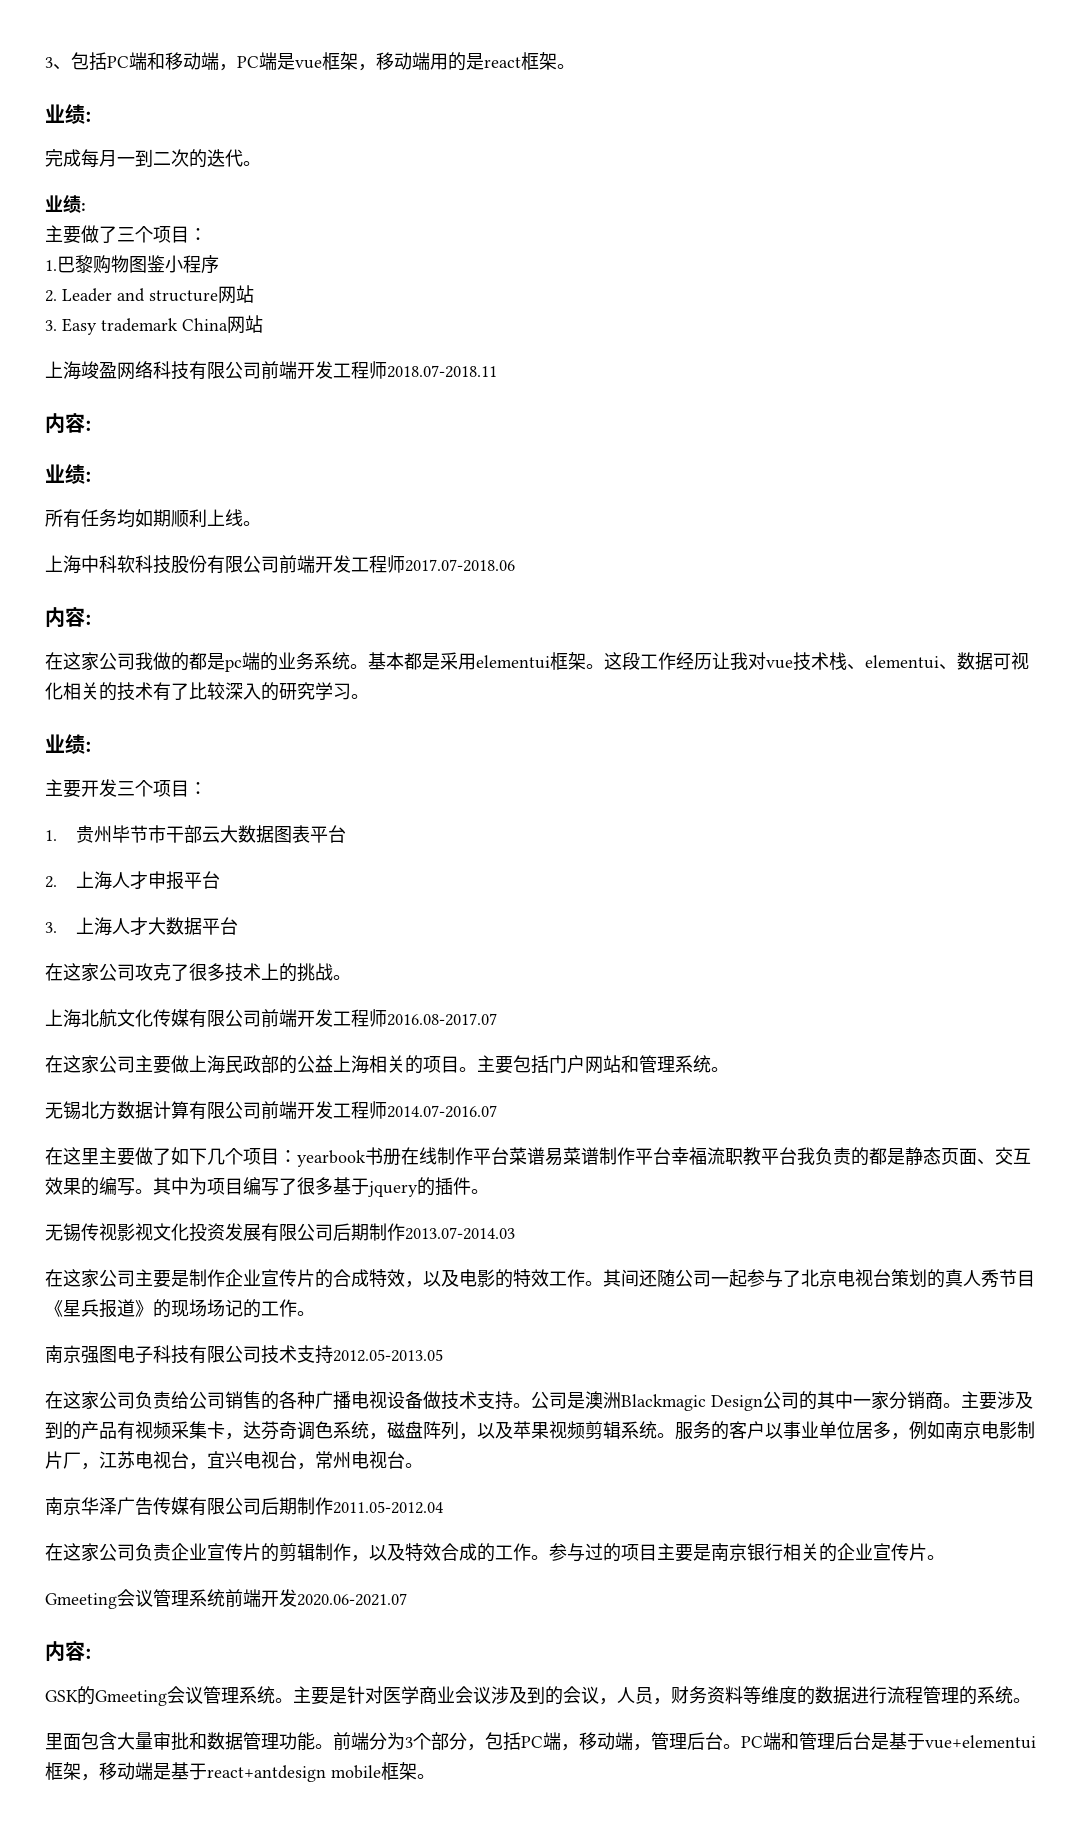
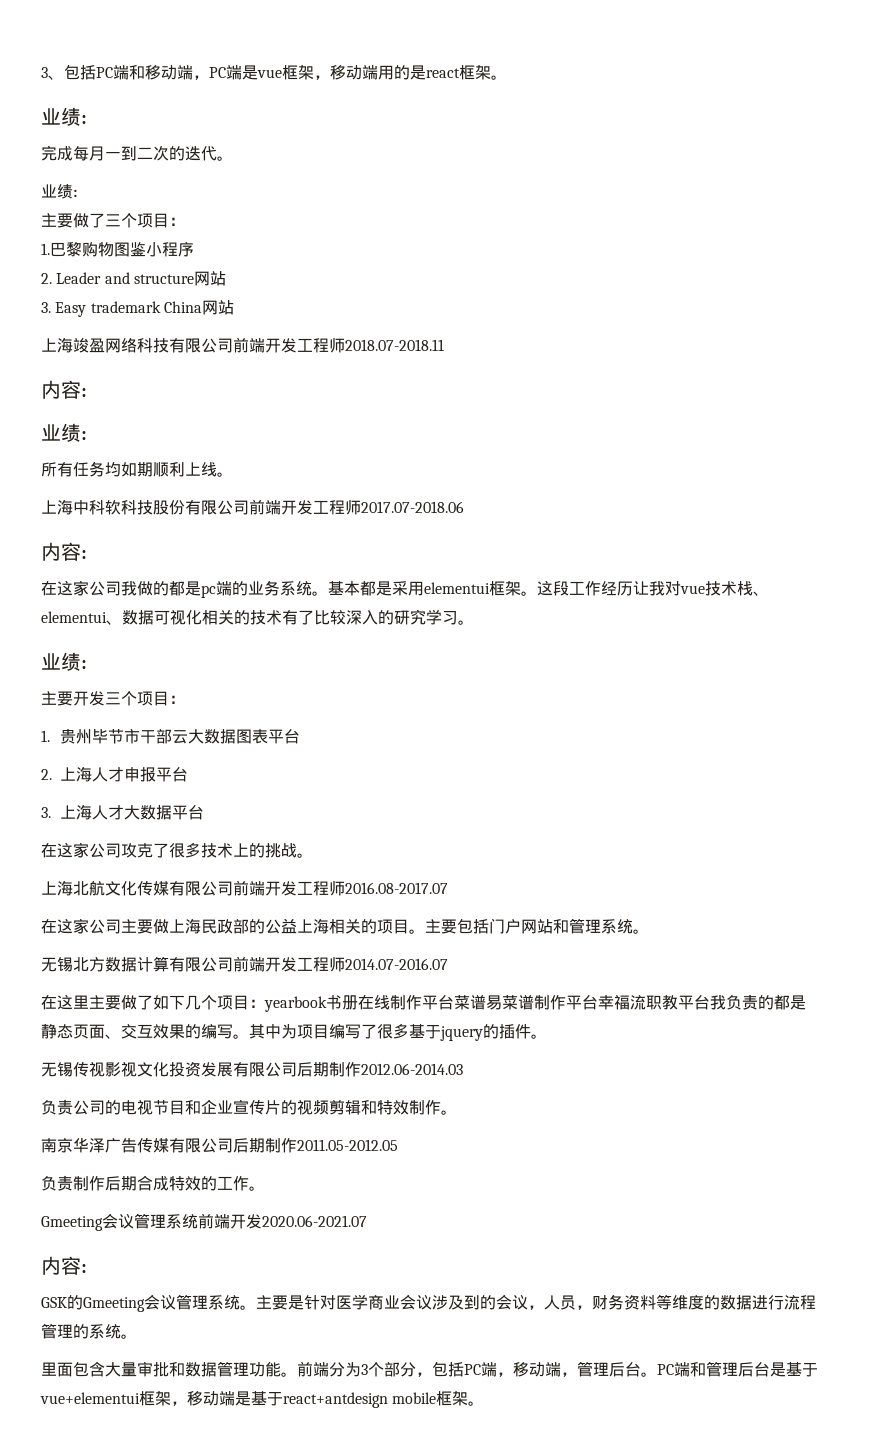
- 无锡传视影视文化投资发展有限公司后期制作2013.07-2014.03
- 在这家公司主要是制作企业宣传片的合成特效，以及电影的特效工作。其间还随公司一起参与了北京电视台策划的真人秀节目《星兵报道》的现场场记的工作。
- 南京强图电子科技有限公司技术支持2012.05-2013.05
- 在这家公司负责给公司销售的各种广播电视设备做技术支持。公司是澳洲Blackmagic Design公司的其中一家分销商。主要涉及到的产品有视频采集卡，达芬奇调色系统，磁盘阵列，以及苹果视频剪辑系统。服务的客户以事业单位居多，例如南京电影制片厂，江苏电视台，宜兴电视台，常州电视台。
+ 无锡传视影视文化投资发展有限公司后期制作2012.06-2014.03
+ 负责公司的电视节目和企业宣传片的视频剪辑和特效制作。
- 南京华泽广告传媒有限公司后期制作2011.05-2012.04
- 在这家公司负责企业宣传片的剪辑制作，以及特效合成的工作。参与过的项目主要是南京银行相关的企业宣传片。
+ 南京华泽广告传媒有限公司后期制作2011.05-2012.05
+ 负责制作后期合成特效的工作。

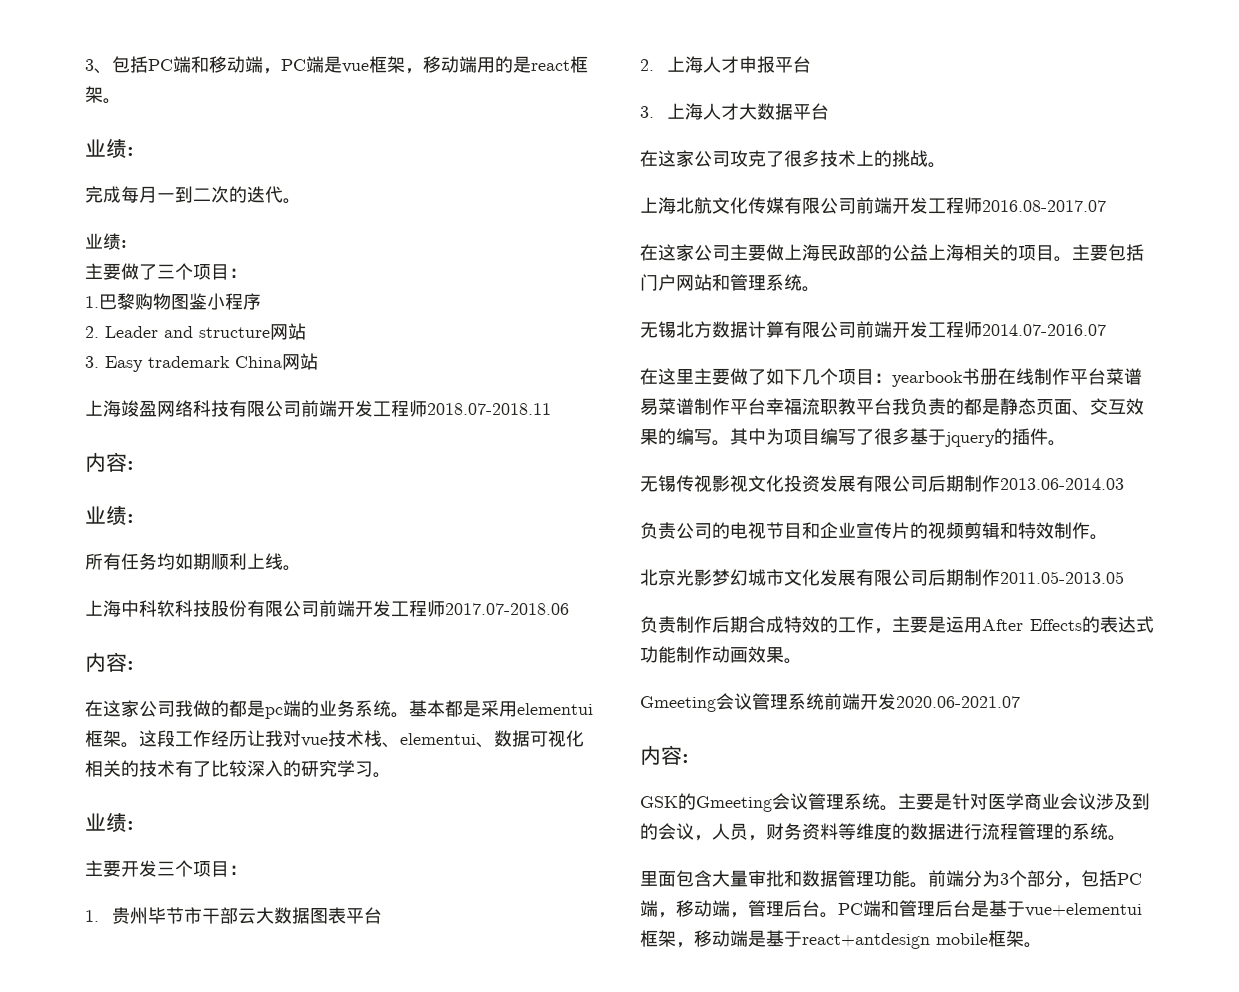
- 无锡传视影视文化投资发展有限公司后期制作2012.06-2014.03
+ 无锡传视影视文化投资发展有限公司后期制作2013.06-2014.03
- 南京华泽广告传媒有限公司后期制作2011.05-2012.05
+ 北京光影梦幻城市文化发展有限公司后期制作2011.05-2013.05
- 负责制作后期合成特效的工作。
+ 负责制作后期合成特效的工作，主要是运用After Effects的表达式功能制作动画效果。

